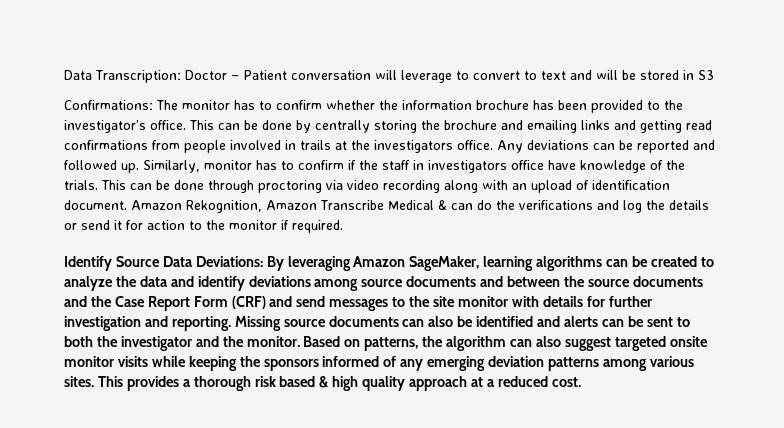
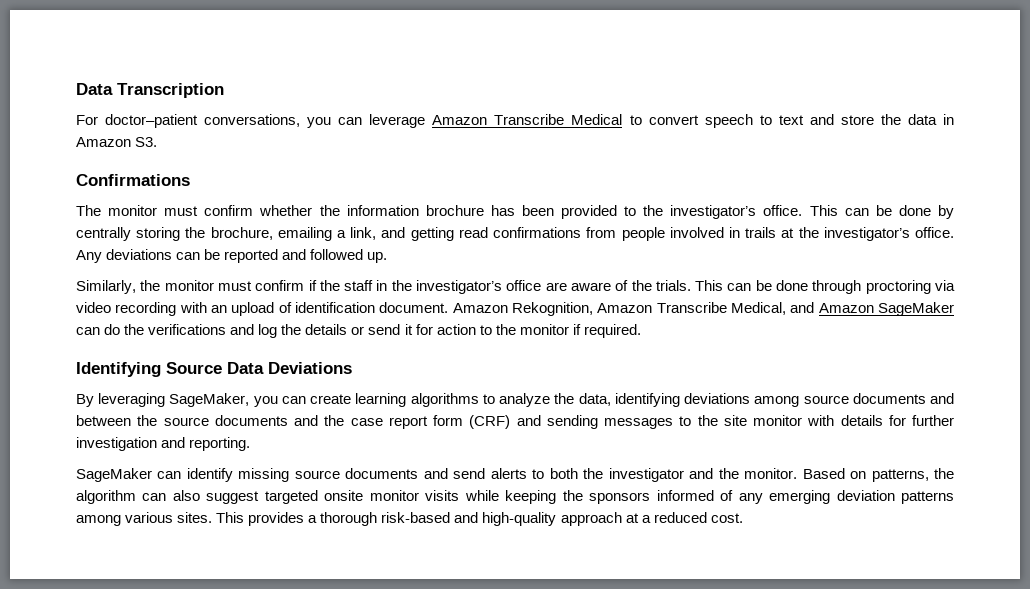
- Data Transcription: Doctor – Patient conversation will leverage to convert to text and will be stored in S3
- Confirmations: The monitor has to confirm whether the information brochure has been provided to the investigator’s office.
+ Data Transcription
+ For doctor–patient conversations, you can leverage Amazon Transcribe Medical to convert speech to text and store the data in Amazon S3.
+ Confirmations
+ The monitor must confirm whether the information brochure has been provided to the investigator’s office.
- This can be done by centrally storing the brochure and emailing links and getting read confirmations from people involved in trails at the investigators office.
+ This can be done by centrally storing the brochure, emailing a link, and getting read confirmations from people involved in trails at the investigator’s office.
- Any deviations can be reported and followed up. Similarly, monitor has to confirm if the staff in investigators office have knowledge of the trials.
+ Any deviations can be reported and followed up.
+ Similarly, the monitor must confirm if the staff in the investigator’s office are aware of the trials.
- This can be done through proctoring via video recording along with an upload of identification document.
+ This can be done through proctoring via video recording with an upload of identification document.
- Amazon Rekognition, Amazon Transcribe Medical & can do the verifications and log the details or send it for action to the monitor if required.
+ Amazon Rekognition, Amazon Transcribe Medical, and Amazon SageMaker can do the verifications and log the details or send it for action to the monitor if required.
- Identify Source Data Deviations: By leveraging Amazon SageMaker, learning algorithms can be created to analyze the data and identify deviations among source documents and between the source documents and the Case Report Form (CRF) and send messages to the site monitor with details for further investigation and reporting. Missing source documents can also be identified and alerts can be sent to both the investigator and the monitor.
+ Identifying Source Data Deviations
+ By leveraging SageMaker, you can create learning algorithms to analyze the data, identifying deviations among source documents and between the source documents and the case report form (CRF) and sending messages to the site monitor with details for further investigation and reporting.
+ SageMaker can identify missing source documents and send alerts to both the investigator and the monitor.
- This provides a thorough risk based & high quality approach at a reduced cost.
+ This provides a thorough risk-based and high-quality approach at a reduced cost.

